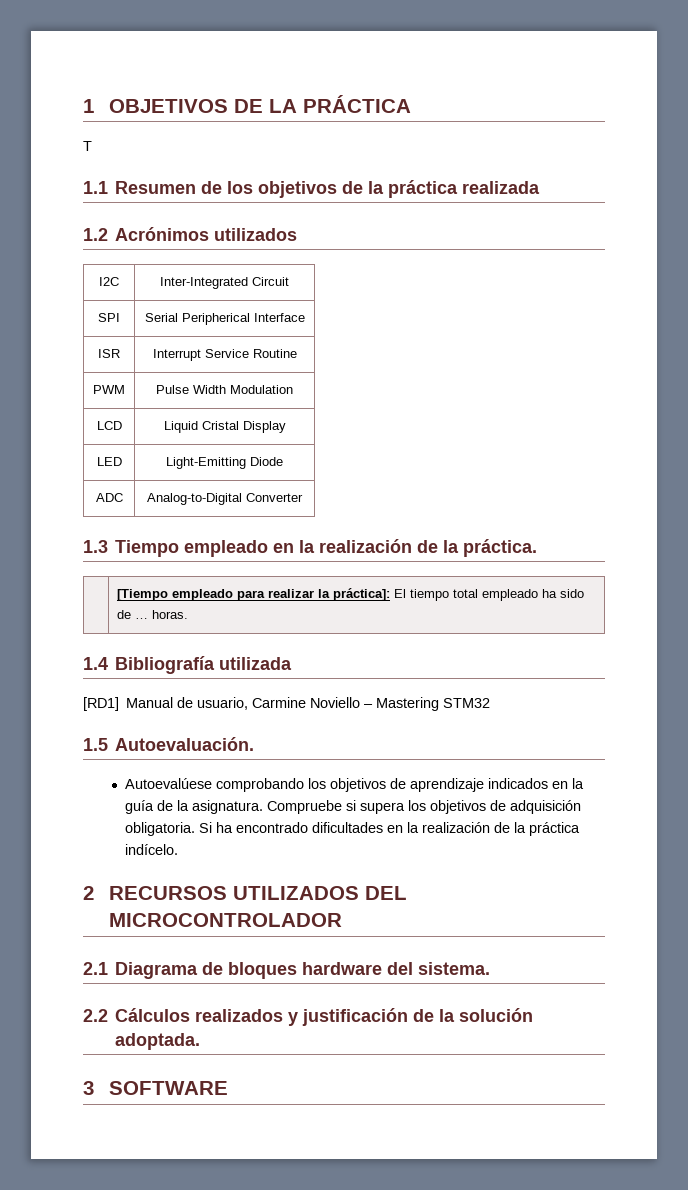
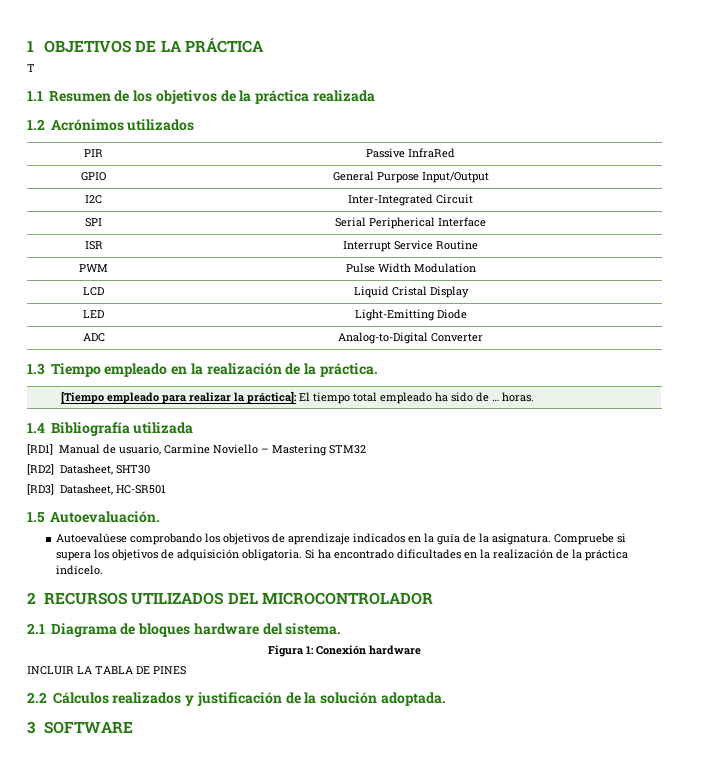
+ PIR | Passive InfraRed
+ GPIO | General Purpose Input/Output
+ [RD2] Datasheet, SHT30
+ [RD3] Datasheet, HC-SR501
+ Figura 1: Conexión hardware
+ INCLUIR LA TABLA DE PINES

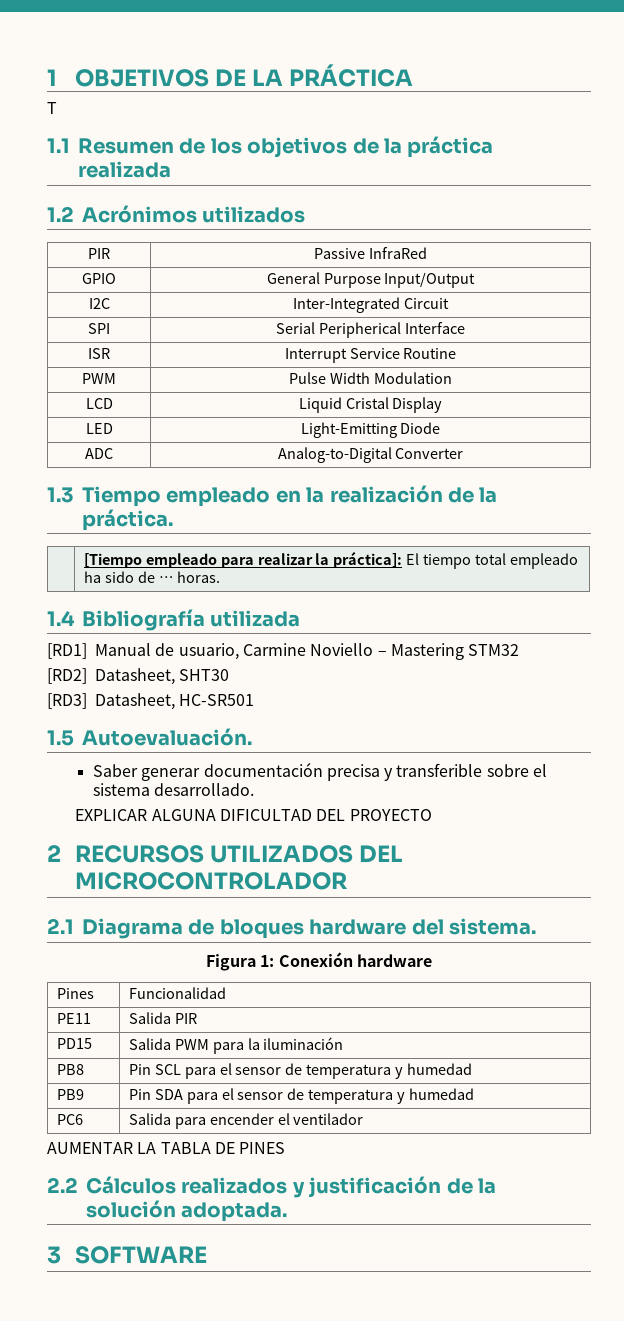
- Autoevalúese comprobando los objetivos de aprendizaje indicados en la guía de la asignatura. Compruebe si supera los objetivos de adquisición obligatoria. Si ha encontrado dificultades en la realización de la práctica indícelo.
+ Saber generar documentación precisa y transferible sobre el sistema desarrollado.
+ EXPLICAR ALGUNA DIFICULTAD DEL PROYECTO
- INCLUIR LA TABLA DE PINES
+ Pines | Funcionalidad
+ PE11 | Salida PIR
+ PD15 | Salida PWM para la iluminación
+ PB8 | Pin SCL para el sensor de temperatura y humedad
+ PB9 | Pin SDA para el sensor de temperatura y humedad
+ PC6 | Salida para encender el ventilador
+ AUMENTAR LA TABLA DE PINES

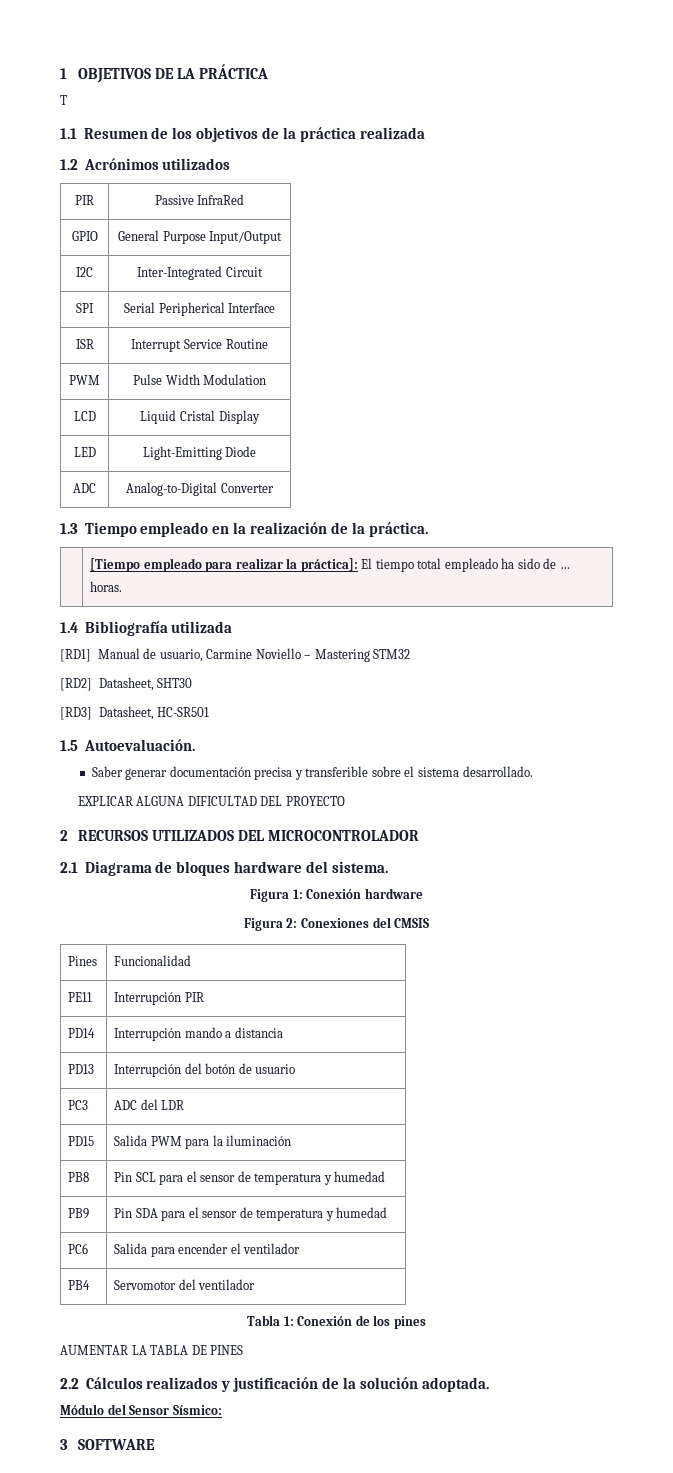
+ Figura 2: Conexiones del CMSIS
- PE11 | Salida PIR
+ PE11 | Interrupción PIR
+ PD14 | Interrupción mando a distancia
+ PD13 | Interrupción del botón de usuario
+ PC3 | ADC del LDR
+ PB4 | Servomotor del ventilador
+ Tabla 1: Conexión de los pines
+ Módulo del Sensor Sísmico:

